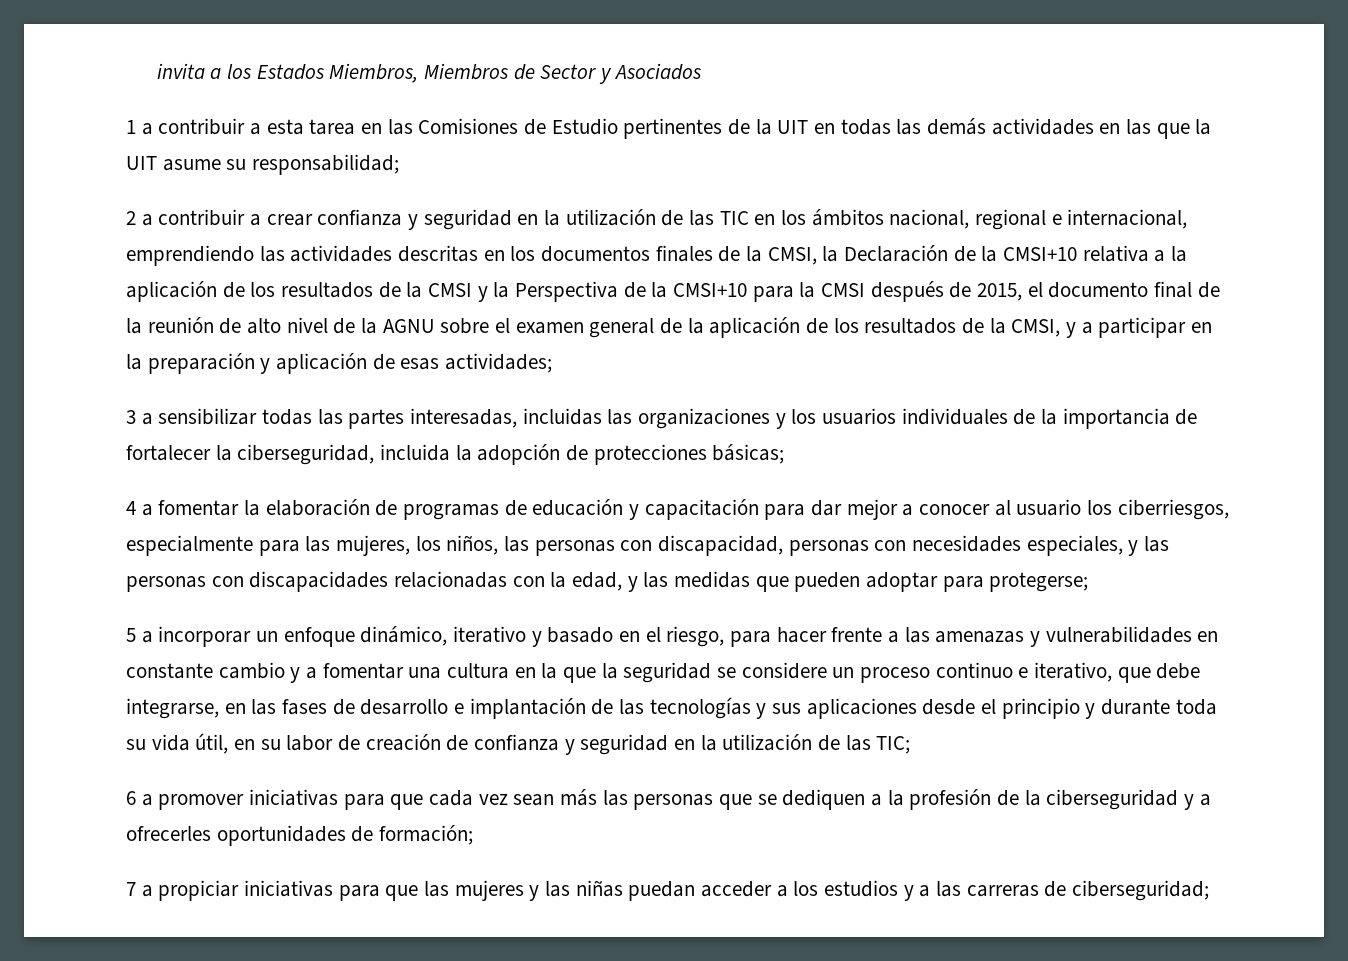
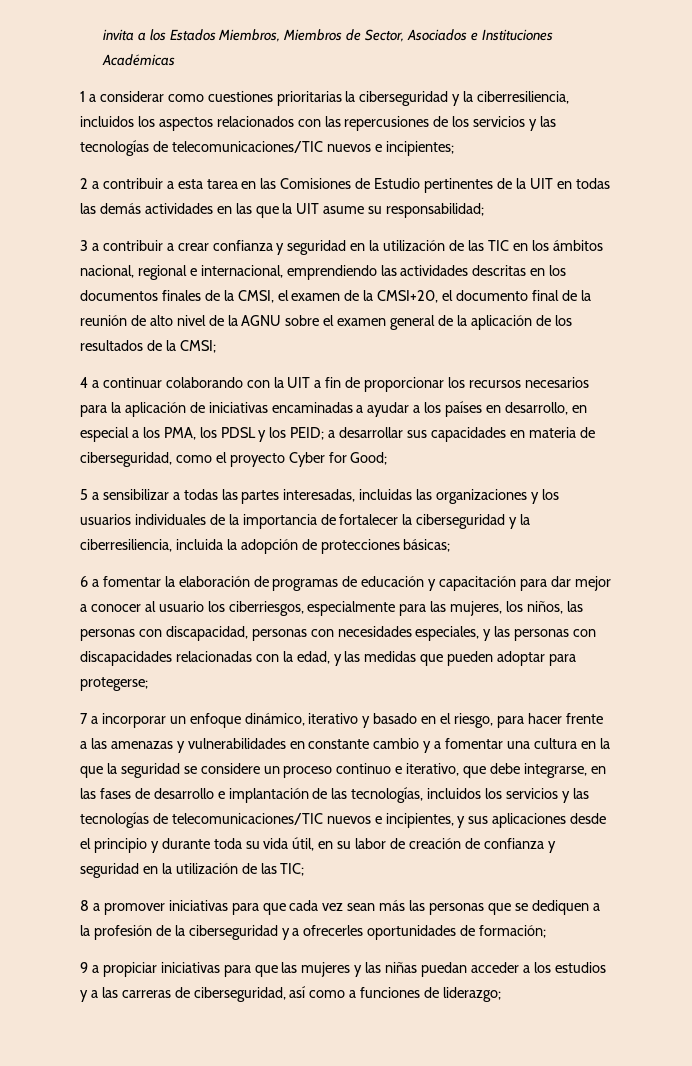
- invita a los Estados Miembros, Miembros de Sector y Asociados
+ invita a los Estados Miembros, Miembros de Sector, Asociados e Instituciones Académicas
- 1 a contribuir a esta tarea en las Comisiones de Estudio pertinentes de la UIT en todas las demás actividades en las que la UIT asume su responsabilidad;
+ 1 a considerar como cuestiones prioritarias la ciberseguridad y la ciberresiliencia, incluidos los aspectos relacionados con las repercusiones de los servicios y las tecnologías de telecomunicaciones/TIC nuevos e incipientes;
+ 2 a contribuir a esta tarea en las Comisiones de Estudio pertinentes de la UIT en todas las demás actividades en las que la UIT asume su responsabilidad;
- 2 a contribuir a crear confianza y seguridad en la utilización de las TIC en los ámbitos nacional, regional e internacional, emprendiendo las actividades descritas en los documentos finales de la CMSI, la Declaración de la CMSI+10 relativa a la aplicación de los resultados de la CMSI y la Perspectiva de la CMSI+10 para la CMSI después de 2015, el documento final de la reunión de alto nivel de la AGNU sobre el examen general de la aplicación de los resultados de la CMSI, y a participar en la preparación y aplicación de esas actividades;
- 3 a sensibilizar todas las partes interesadas, incluidas las organizaciones y los usuarios individuales de la importancia de fortalecer la ciberseguridad, incluida la adopción de protecciones básicas;
+ 3 a contribuir a crear confianza y seguridad en la utilización de las TIC en los ámbitos nacional, regional e internacional, emprendiendo las actividades descritas en los documentos finales de la CMSI, el examen de la CMSI+20, el documento final de la reunión de alto nivel de la AGNU sobre el examen general de la aplicación de los resultados de la CMSI;
+ 4 a continuar colaborando con la UIT a fin de proporcionar los recursos necesarios para la aplicación de iniciativas encaminadas a ayudar a los países en desarrollo, en especial a los PMA, los PDSL y los PEID; a desarrollar sus capacidades en materia de ciberseguridad, como el proyecto Cyber for Good;
+ 5 a sensibilizar a todas las partes interesadas, incluidas las organizaciones y los usuarios individuales de la importancia de fortalecer la ciberseguridad y la ciberresiliencia, incluida la adopción de protecciones básicas;
- 4 a fomentar la elaboración de programas de educación y capacitación para dar mejor a conocer al usuario los ciberriesgos, especialmente para las mujeres, los niños, las personas con discapacidad, personas con necesidades especiales, y las personas con discapacidades relacionadas con la edad, y las medidas que pueden adoptar para protegerse;
+ 6 a fomentar la elaboración de programas de educación y capacitación para dar mejor a conocer al usuario los ciberriesgos, especialmente para las mujeres, los niños, las personas con discapacidad, personas con necesidades especiales, y las personas con discapacidades relacionadas con la edad, y las medidas que pueden adoptar para protegerse;
- 5 a incorporar un enfoque dinámico, iterativo y basado en el riesgo, para hacer frente a las amenazas y vulnerabilidades en constante cambio y a fomentar una cultura en la que la seguridad se considere un proceso continuo e iterativo, que debe integrarse, en las fases de desarrollo e implantación de las tecnologías y sus aplicaciones desde el principio y durante toda su vida útil, en su labor de creación de confianza y seguridad en la utilización de las TIC;
+ 7 a incorporar un enfoque dinámico, iterativo y basado en el riesgo, para hacer frente a las amenazas y vulnerabilidades en constante cambio y a fomentar una cultura en la que la seguridad se considere un proceso continuo e iterativo, que debe integrarse, en las fases de desarrollo e implantación de las tecnologías, incluidos los servicios y las tecnologías de telecomunicaciones/TIC nuevos e incipientes, y sus aplicaciones desde el principio y durante toda su vida útil, en su labor de creación de confianza y seguridad en la utilización de las TIC;
- 6 a promover iniciativas para que cada vez sean más las personas que se dediquen a la profesión de la ciberseguridad y a ofrecerles oportunidades de formación;
+ 8 a promover iniciativas para que cada vez sean más las personas que se dediquen a la profesión de la ciberseguridad y a ofrecerles oportunidades de formación;
- 7 a propiciar iniciativas para que las mujeres y las niñas puedan acceder a los estudios y a las carreras de ciberseguridad;
+ 9 a propiciar iniciativas para que las mujeres y las niñas puedan acceder a los estudios y a las carreras de ciberseguridad, así como a funciones de liderazgo;

